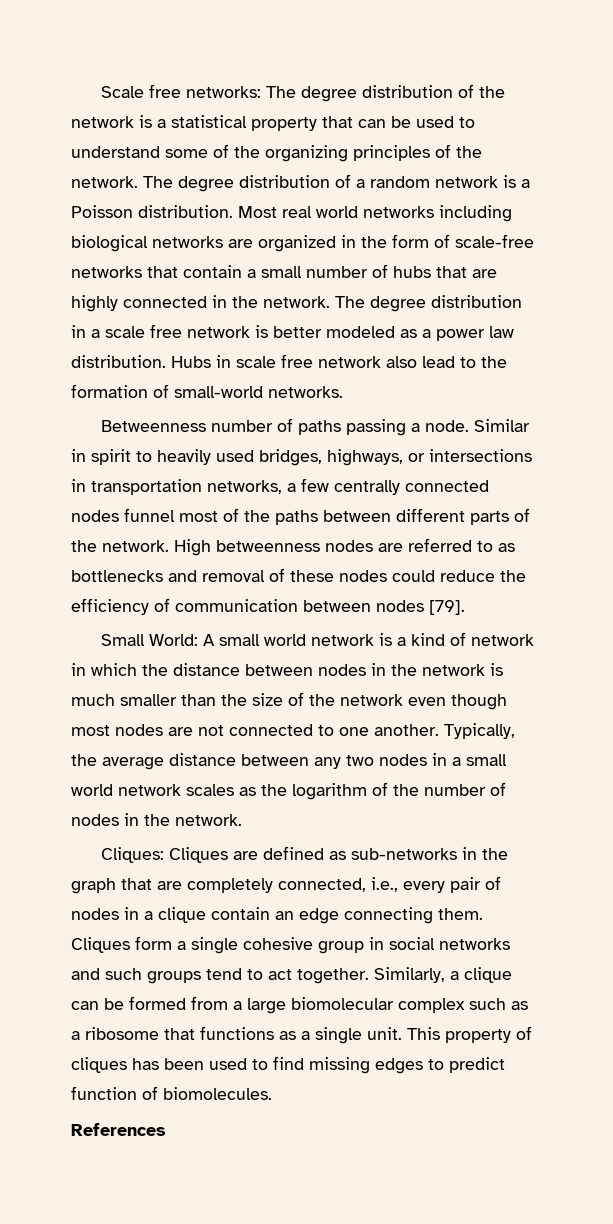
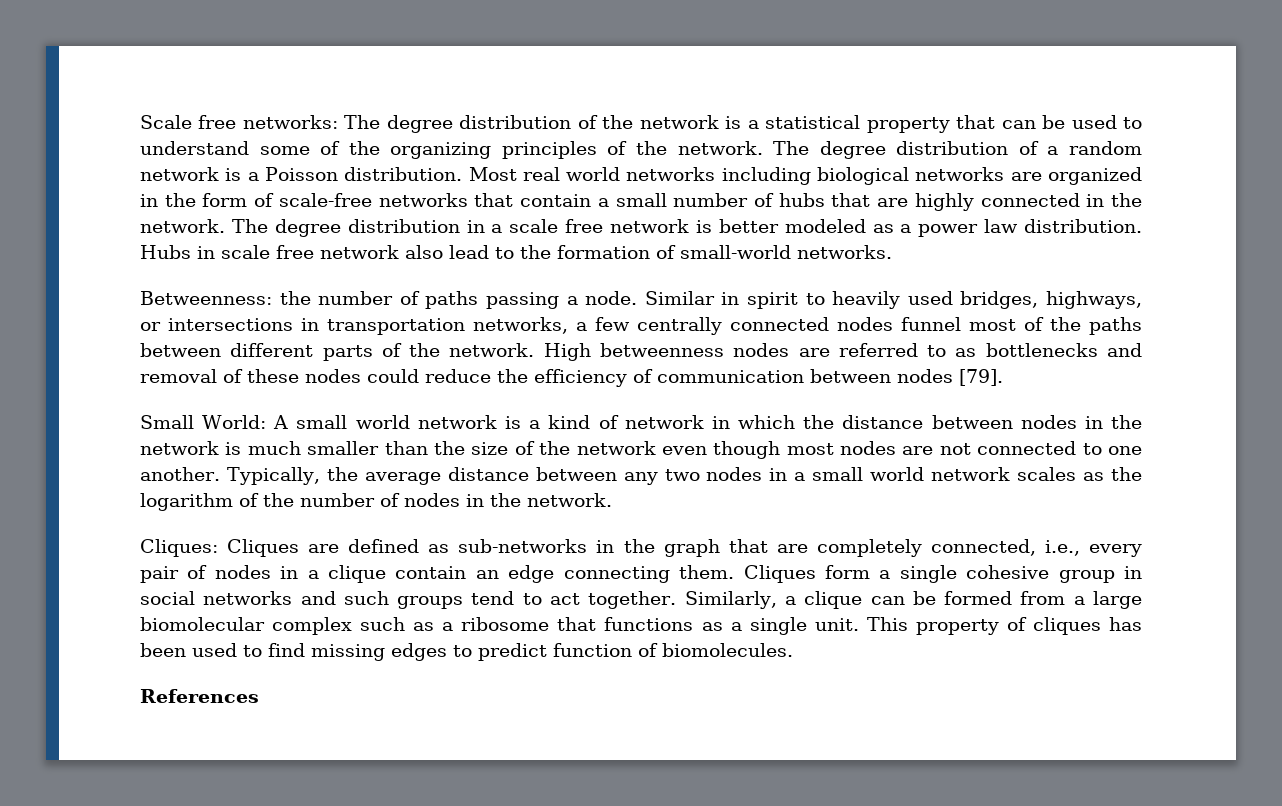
- Betweenness number of paths passing a node.
+ Betweenness: the number of paths passing a node.

